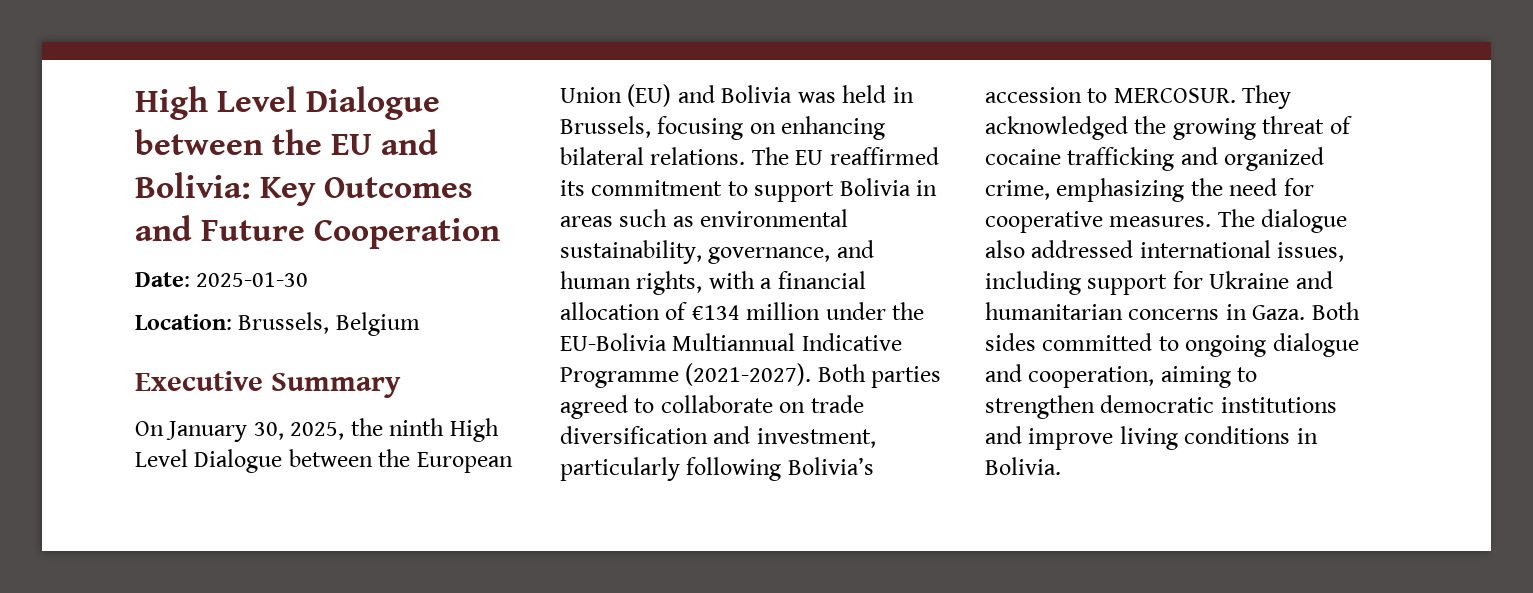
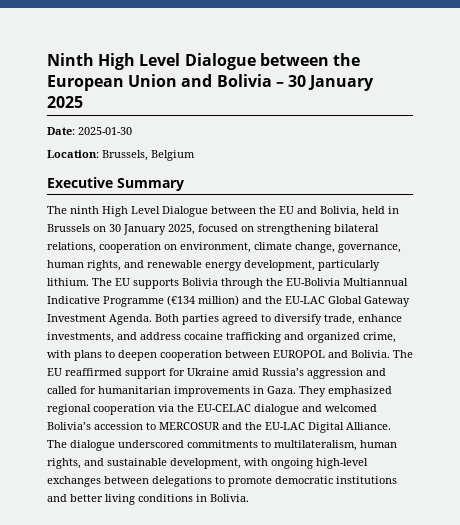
- High Level Dialogue between the EU and Bolivia: Key Outcomes and Future Cooperation
+ Ninth High Level Dialogue between the European Union and Bolivia – 30 January 2025
- On January 30, 2025, the ninth High Level Dialogue between the European Union (EU) and Bolivia was held in Brussels, focusing on enhancing bilateral relations. The EU reaffirmed its commitment to support Bolivia in areas such as environmental sustainability, governance, and human rights, with a financial allocation of €134 million under the EU-Bolivia Multiannual Indicative Programme (2021-2027). Both parties agreed to collaborate on trade diversification and investment, particularly following Bolivia’s accession to MERCOSUR. They acknowledged the growing threat of cocaine trafficking and organized crime, emphasizing the need for cooperative measures. The dialogue also addressed international issues, including support for Ukraine and humanitarian concerns in Gaza. Both sides committed to ongoing dialogue and cooperation, aiming to strengthen democratic institutions and improve living conditions in Bolivia.
+ The ninth High Level Dialogue between the EU and Bolivia, held in Brussels on 30 January 2025, focused on strengthening bilateral relations, cooperation on environment, climate change, governance, human rights, and renewable energy development, particularly lithium. The EU supports Bolivia through the EU-Bolivia Multiannual Indicative Programme (€134 million) and the EU-LAC Global Gateway Investment Agenda. Both parties agreed to diversify trade, enhance investments, and address cocaine trafficking and organized crime, with plans to deepen cooperation between EUROPOL and Bolivia. The EU reaffirmed support for Ukraine amid Russia’s aggression and called for humanitarian improvements in Gaza. They emphasized regional cooperation via the EU-CELAC dialogue and welcomed Bolivia’s accession to MERCOSUR and the EU-LAC Digital Alliance. The dialogue underscored commitments to multilateralism, human rights, and sustainable development, with ongoing high-level exchanges between delegations to promote democratic institutions and better living conditions in Bolivia.

